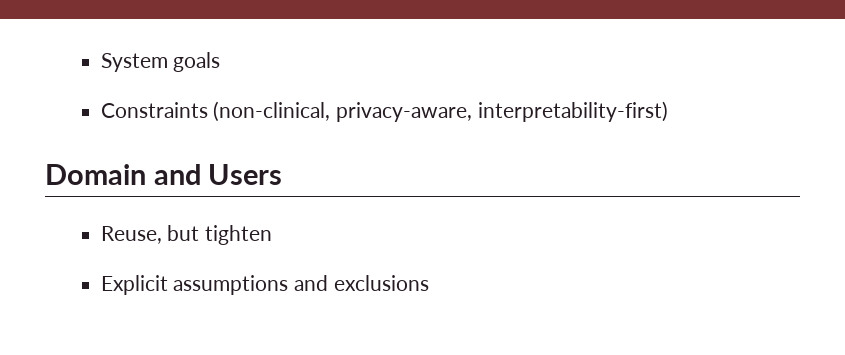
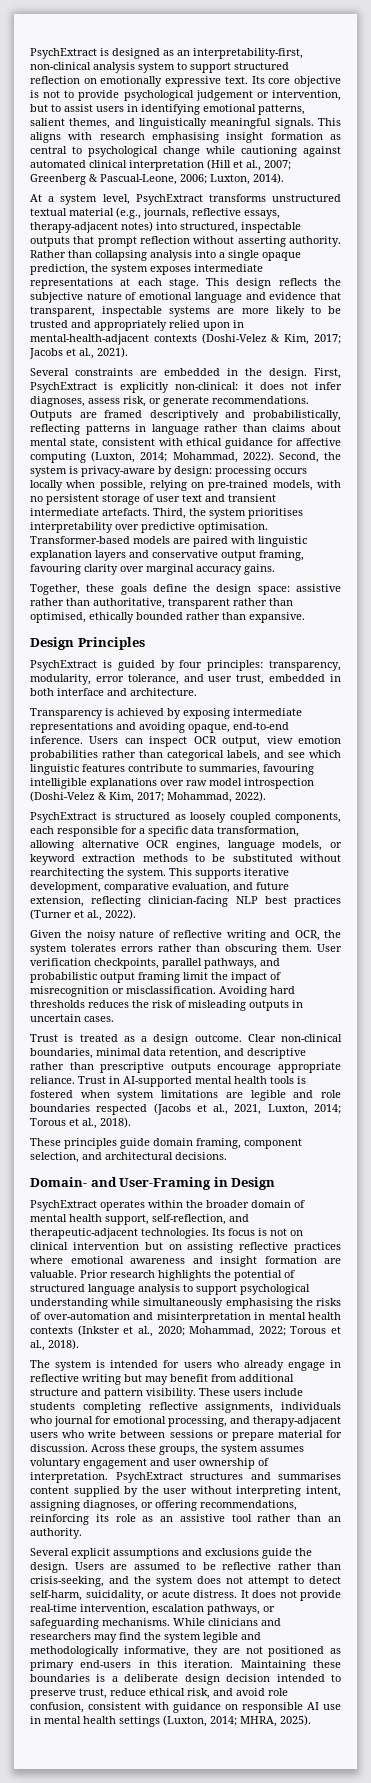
- System goals
- Constraints (non-clinical, privacy-aware, interpretability-first)
- Domain and Users
- Reuse, but tighten
- Explicit assumptions and exclusions
+ PsychExtract is designed as an interpretability-first, non-clinical analysis system to support structured reflection on emotionally expressive text. Its core objective is not to provide psychological judgement or intervention, but to assist users in identifying emotional patterns, salient themes, and linguistically meaningful signals. This aligns with research emphasising insight formation as central to psychological change while cautioning against automated clinical interpretation (Hill et al., 2007; Greenberg & Pascual-Leone, 2006; Luxton, 2014).
+ At a system level, PsychExtract transforms unstructured textual material (e.g., journals, reflective essays, therapy-adjacent notes) into structured, inspectable outputs that prompt reflection without asserting authority. Rather than collapsing analysis into a single opaque prediction, the system exposes intermediate representations at each stage. This design reflects the subjective nature of emotional language and evidence that transparent, inspectable systems are more likely to be trusted and appropriately relied upon in mental-health-adjacent contexts (Doshi-Velez & Kim, 2017; Jacobs et al., 2021).
+ Several constraints are embedded in the design. First, PsychExtract is explicitly non-clinical: it does not infer diagnoses, assess risk, or generate recommendations. Outputs are framed descriptively and probabilistically, reflecting patterns in language rather than claims about mental state, consistent with ethical guidance for affective computing (Luxton, 2014; Mohammad, 2022). Second, the system is privacy-aware by design: processing occurs locally when possible, relying on pre-trained models, with no persistent storage of user text and transient intermediate artefacts. Third, the system prioritises interpretability over predictive optimisation. Transformer-based models are paired with linguistic explanation layers and conservative output framing, favouring clarity over marginal accuracy gains.
+ Together, these goals define the design space: assistive rather than authoritative, transparent rather than optimised, ethically bounded rather than expansive.
+ Design Principles
+ PsychExtract is guided by four principles: transparency, modularity, error tolerance, and user trust, embedded in both interface and architecture.
+ Transparency is achieved by exposing intermediate representations and avoiding opaque, end-to-end inference. Users can inspect OCR output, view emotion probabilities rather than categorical labels, and see which linguistic features contribute to summaries, favouring intelligible explanations over raw model introspection (Doshi-Velez & Kim, 2017; Mohammad, 2022).
+ PsychExtract is structured as loosely coupled components, each responsible for a specific data transformation, allowing alternative OCR engines, language models, or keyword extraction methods to be substituted without rearchitecting the system. This supports iterative development, comparative evaluation, and future extension, reflecting clinician-facing NLP best practices (Turner et al., 2022).
+ Given the noisy nature of reflective writing and OCR, the system tolerates errors rather than obscuring them. User verification checkpoints, parallel pathways, and probabilistic output framing limit the impact of misrecognition or misclassification. Avoiding hard thresholds reduces the risk of misleading outputs in uncertain cases.
+ Trust is treated as a design outcome. Clear non-clinical boundaries, minimal data retention, and descriptive rather than prescriptive outputs encourage appropriate reliance. Trust in AI-supported mental health tools is fostered when system limitations are legible and role boundaries respected (Jacobs et al., 2021, Luxton, 2014; Torous et al., 2018).
+ These principles guide domain framing, component selection, and architectural decisions.
+ Domain- and User-Framing in Design
+ PsychExtract operates within the broader domain of mental health support, self-reflection, and therapeutic-adjacent technologies. Its focus is not on clinical intervention but on assisting reflective practices where emotional awareness and insight formation are valuable. Prior research highlights the potential of structured language analysis to support psychological understanding while simultaneously emphasising the risks of over-automation and misinterpretation in mental health contexts (Inkster et al., 2020; Mohammad, 2022; Torous et al., 2018).
+ The system is intended for users who already engage in reflective writing but may benefit from additional structure and pattern visibility. These users include students completing reflective assignments, individuals who journal for emotional processing, and therapy-adjacent users who write between sessions or prepare material for discussion. Across these groups, the system assumes voluntary engagement and user ownership of interpretation. PsychExtract structures and summarises content supplied by the user without interpreting intent, assigning diagnoses, or offering recommendations, reinforcing its role as an assistive tool rather than an authority.
+ Several explicit assumptions and exclusions guide the design. Users are assumed to be reflective rather than crisis-seeking, and the system does not attempt to detect self-harm, suicidality, or acute distress. It does not provide real-time intervention, escalation pathways, or safeguarding mechanisms. While clinicians and researchers may find the system legible and methodologically informative, they are not positioned as primary end-users in this iteration. Maintaining these boundaries is a deliberate design decision intended to preserve trust, reduce ethical risk, and avoid role confusion, consistent with guidance on responsible AI use in mental health settings (Luxton, 2014; MHRA, 2025).

